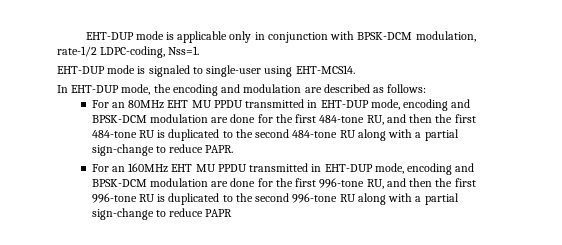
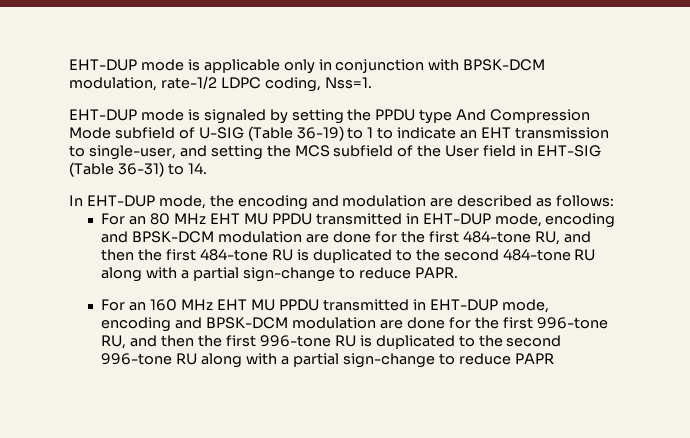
- EHT-DUP mode is applicable only in conjunction with BPSK-DCM modulation, rate-1/2 LDPC-coding, Nss=1.
+ EHT-DUP mode is applicable only in conjunction with BPSK-DCM modulation, rate-1/2 LDPC coding, Nss=1.
- EHT-DUP mode is signaled to single-user using EHT-MCS14.
+ EHT-DUP mode is signaled by setting the PPDU type And Compression Mode subfield of U-SIG (Table 36-19) to 1 to indicate an EHT transmission to single-user, and setting the MCS subfield of the User field in EHT-SIG (Table 36-31) to 14.
- For an 80MHz EHT MU PPDU transmitted in EHT-DUP mode, encoding and BPSK-DCM modulation are done for the first 484-tone RU, and then the first 484-tone RU is duplicated to the second 484-tone RU along with a partial sign-change to reduce PAPR.
+ For an 80 MHz EHT MU PPDU transmitted in EHT-DUP mode, encoding and BPSK-DCM modulation are done for the first 484-tone RU, and then the first 484-tone RU is duplicated to the second 484-tone RU along with a partial sign-change to reduce PAPR.
- For an 160MHz EHT MU PPDU transmitted in EHT-DUP mode, encoding and BPSK-DCM modulation are done for the first 996-tone RU, and then the first 996-tone RU is duplicated to the second 996-tone RU along with a partial sign-change to reduce PAPR
+ For an 160 MHz EHT MU PPDU transmitted in EHT-DUP mode, encoding and BPSK-DCM modulation are done for the first 996-tone RU, and then the first 996-tone RU is duplicated to the second 996-tone RU along with a partial sign-change to reduce PAPR

